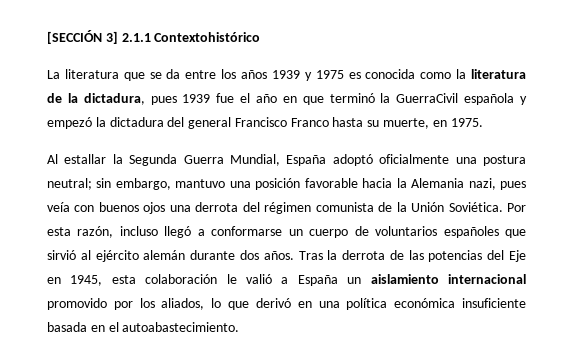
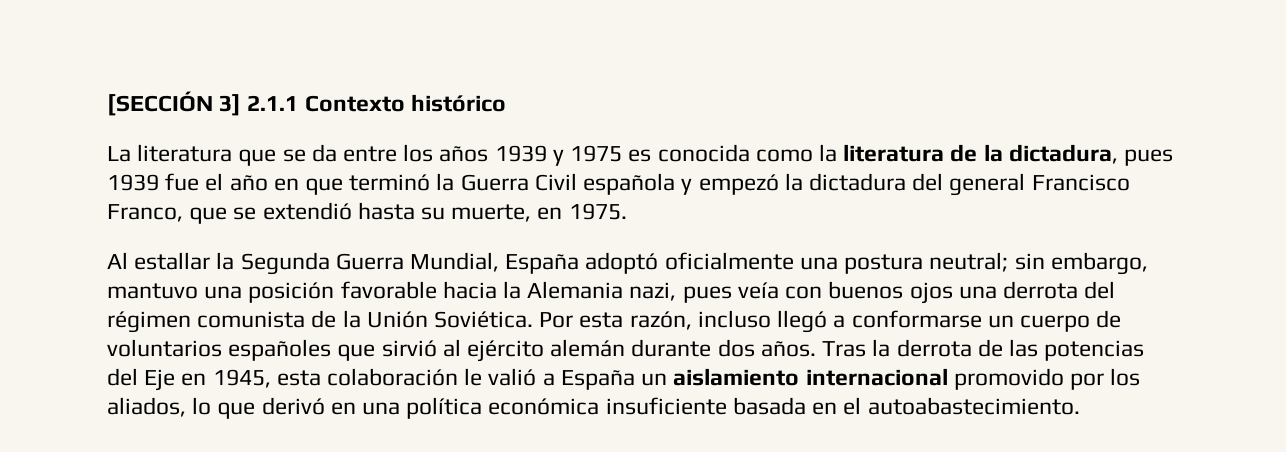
- [SECCIÓN 3] 2.1.1 Contextohistórico
+ [SECCIÓN 3] 2.1.1 Contexto histórico
- La literatura que se da entre los años 1939 y 1975 es conocida como la literatura de la dictadura, pues 1939 fue el año en que terminó la GuerraCivil española y empezó la dictadura del general Francisco Franco hasta su muerte, en 1975.
+ La literatura que se da entre los años 1939 y 1975 es conocida como la literatura de la dictadura, pues 1939 fue el año en que terminó la Guerra Civil española y empezó la dictadura del general Francisco Franco, que se extendió hasta su muerte, en 1975.

